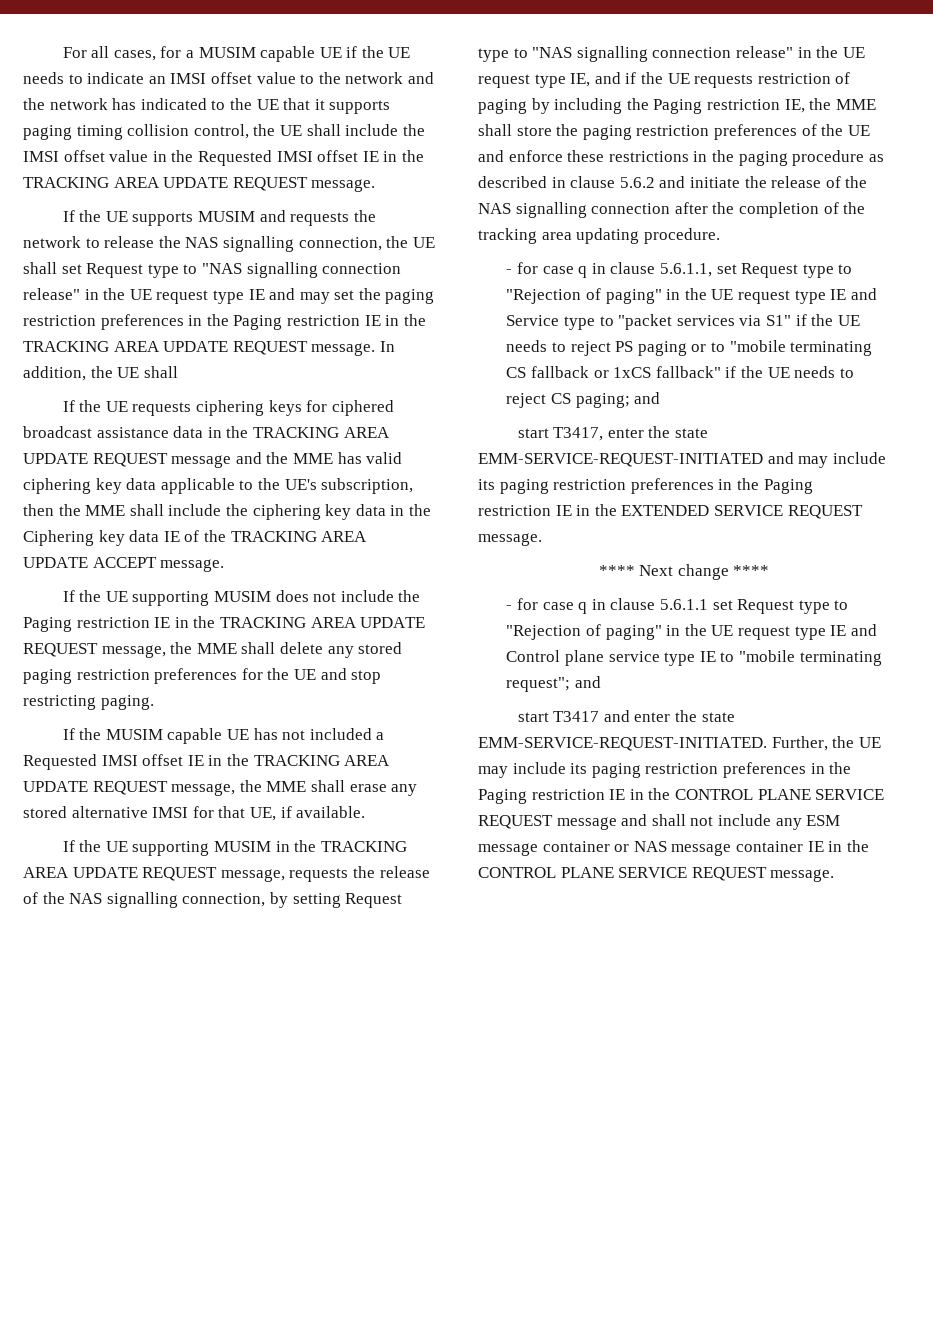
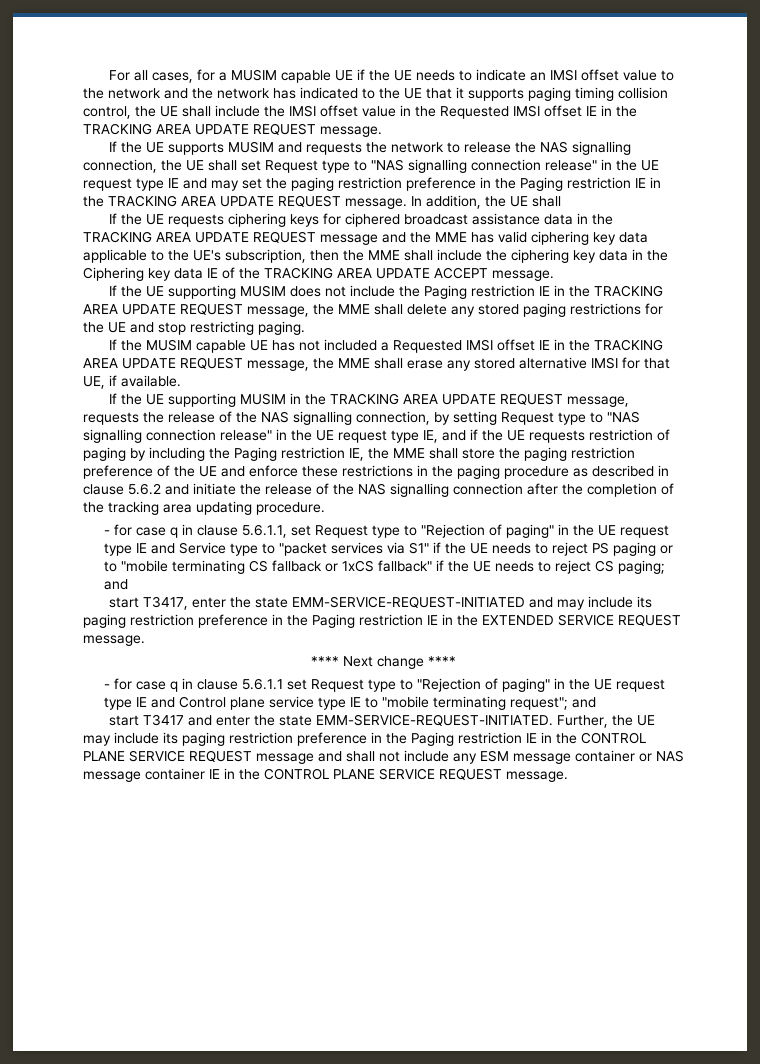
- If the UE supports MUSIM and requests the network to release the NAS signalling connection, the UE shall set Request type to "NAS signalling connection release" in the UE request type IE and may set the paging restriction preferences in the Paging restriction IE in the TRACKING AREA UPDATE REQUEST message.
+ If the UE supports MUSIM and requests the network to release the NAS signalling connection, the UE shall set Request type to "NAS signalling connection release" in the UE request type IE and may set the paging restriction preference in the Paging restriction IE in the TRACKING AREA UPDATE REQUEST message.
- If the UE supporting MUSIM does not include the Paging restriction IE in the TRACKING AREA UPDATE REQUEST message, the MME shall delete any stored paging restriction preferences for the UE and stop restricting paging.
+ If the UE supporting MUSIM does not include the Paging restriction IE in the TRACKING AREA UPDATE REQUEST message, the MME shall delete any stored paging restrictions for the UE and stop restricting paging.
- If the UE supporting MUSIM in the TRACKING AREA UPDATE REQUEST message, requests the release of the NAS signalling connection, by setting Request type to "NAS signalling connection release" in the UE request type IE, and if the UE requests restriction of paging by including the Paging restriction IE, the MME shall store the paging restriction preferences of the UE and enforce these restrictions in the paging procedure as described in clause 5.6.2 and initiate the release of the NAS signalling connection after the completion of the tracking area updating procedure.
+ If the UE supporting MUSIM in the TRACKING AREA UPDATE REQUEST message, requests the release of the NAS signalling connection, by setting Request type to "NAS signalling connection release" in the UE request type IE, and if the UE requests restriction of paging by including the Paging restriction IE, the MME shall store the paging restriction preference of the UE and enforce these restrictions in the paging procedure as described in clause 5.6.2 and initiate the release of the NAS signalling connection after the completion of the tracking area updating procedure.
- start T3417, enter the state EMM-SERVICE-REQUEST-INITIATED and may include its paging restriction preferences in the Paging restriction IE in the EXTENDED SERVICE REQUEST message.
+ start T3417, enter the state EMM-SERVICE-REQUEST-INITIATED and may include its paging restriction preference in the Paging restriction IE in the EXTENDED SERVICE REQUEST message.
- Further, the UE may include its paging restriction preferences in the Paging restriction IE in the CONTROL PLANE SERVICE REQUEST message and shall not include any ESM message container or NAS message container IE in the CONTROL PLANE SERVICE REQUEST message.
+ Further, the UE may include its paging restriction preference in the Paging restriction IE in the CONTROL PLANE SERVICE REQUEST message and shall not include any ESM message container or NAS message container IE in the CONTROL PLANE SERVICE REQUEST message.

